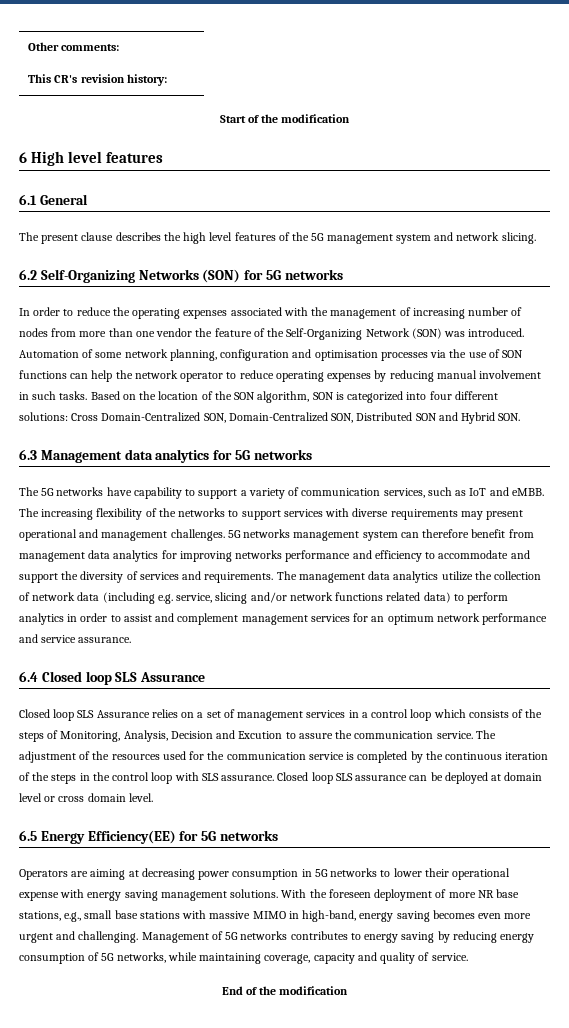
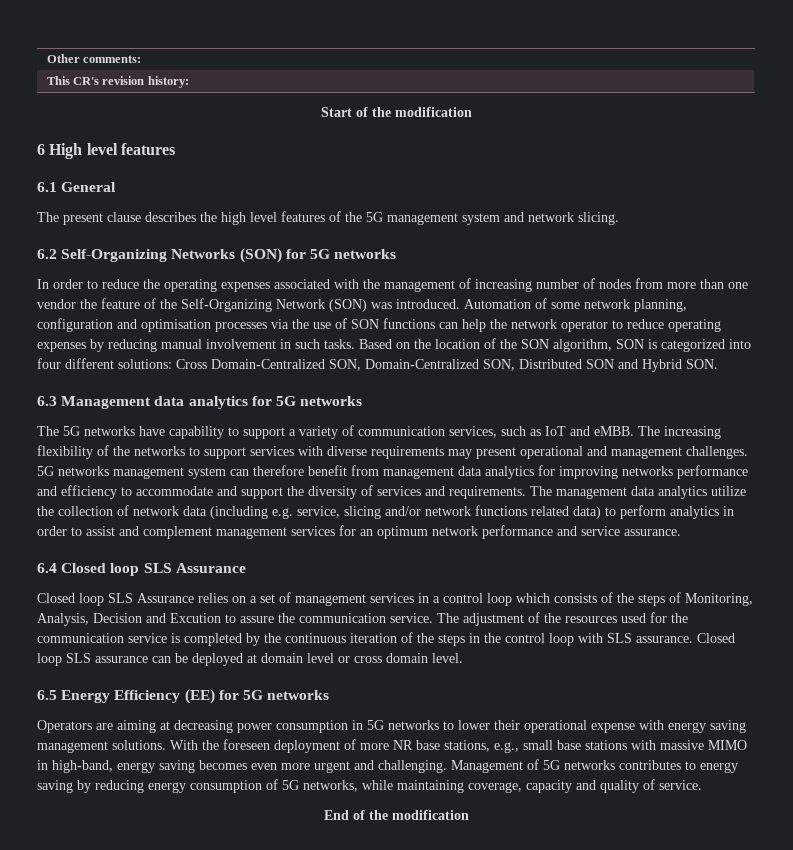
- 6.5 Energy Efficiency(EE) for 5G networks
+ 6.5 Energy Efficiency (EE) for 5G networks

